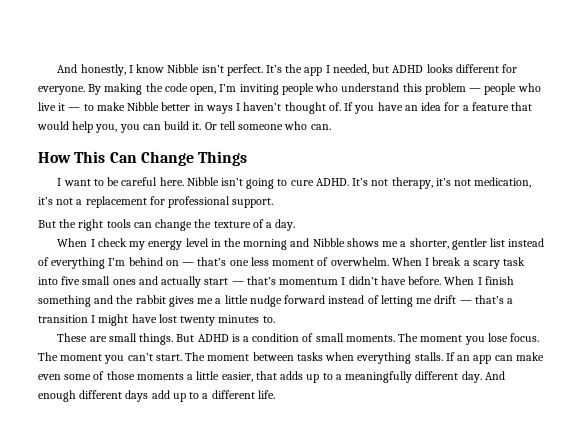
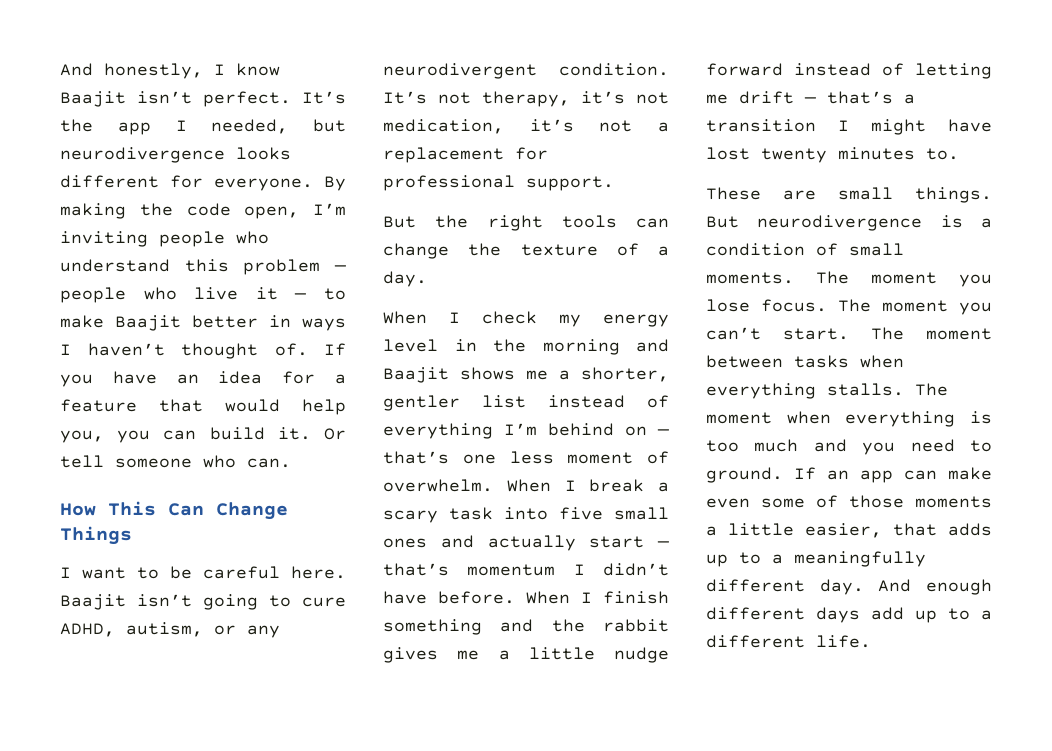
- And honestly, I know Nibble isn’t perfect.
+ And honestly, I know Baajit isn’t perfect.
- It’s the app I needed, but ADHD looks different for everyone.
+ It’s the app I needed, but neurodivergence looks different for everyone.
- By making the code open, I’m inviting people who understand this problem — people who live it — to make Nibble better in ways I haven’t thought of.
+ By making the code open, I’m inviting people who understand this problem — people who live it — to make Baajit better in ways I haven’t thought of.
- Nibble isn’t going to cure ADHD.
+ Baajit isn’t going to cure ADHD, autism, or any neurodivergent condition.
- When I check my energy level in the morning and Nibble shows me a shorter, gentler list instead of everything I’m behind on — that’s one less moment of overwhelm.
+ When I check my energy level in the morning and Baajit shows me a shorter, gentler list instead of everything I’m behind on — that’s one less moment of overwhelm.
- But ADHD is a condition of small moments.
+ But neurodivergence is a condition of small moments.
+ The moment when everything is too much and you need to ground.

